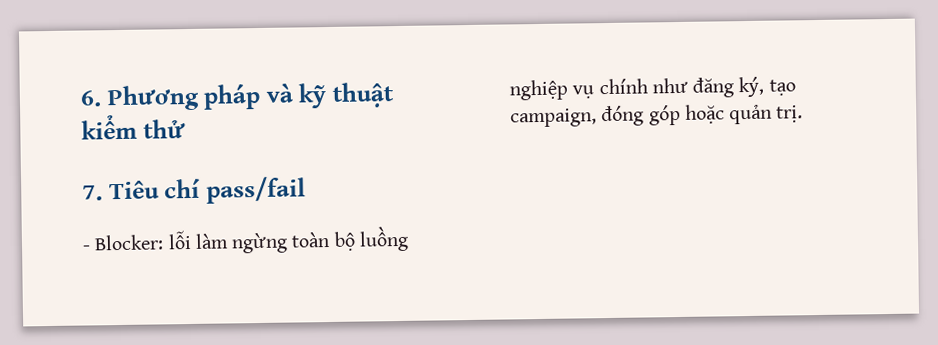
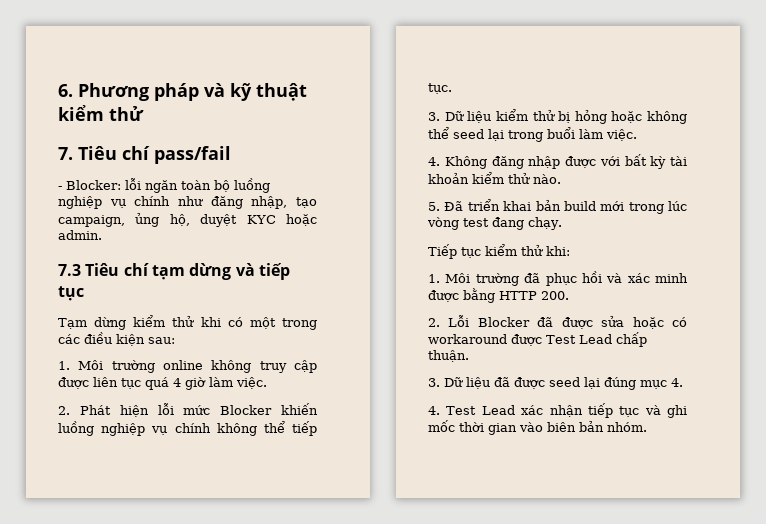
- - Blocker: lỗi làm ngừng toàn bộ luồng nghiệp vụ chính như đăng ký, tạo campaign, đóng góp hoặc quản trị.
+ - Blocker: lỗi ngăn toàn bộ luồng nghiệp vụ chính như đăng nhập, tạo campaign, ủng hộ, duyệt KYC hoặc admin.
+ 7.3 Tiêu chí tạm dừng và tiếp tục
+ Tạm dừng kiểm thử khi có một trong các điều kiện sau:
+ 1. Môi trường online không truy cập được liên tục quá 4 giờ làm việc.
+ 2. Phát hiện lỗi mức Blocker khiến luồng nghiệp vụ chính không thể tiếp tục.
+ 3. Dữ liệu kiểm thử bị hỏng hoặc không thể seed lại trong buổi làm việc.
+ 4. Không đăng nhập được với bất kỳ tài khoản kiểm thử nào.
+ 5. Đã triển khai bản build mới trong lúc vòng test đang chạy.
+ Tiếp tục kiểm thử khi:
+ 1. Môi trường đã phục hồi và xác minh được bằng HTTP 200.
+ 2. Lỗi Blocker đã được sửa hoặc có workaround được Test Lead chấp thuận.
+ 3. Dữ liệu đã được seed lại đúng mục 4.
+ 4. Test Lead xác nhận tiếp tục và ghi mốc thời gian vào biên bản nhóm.

